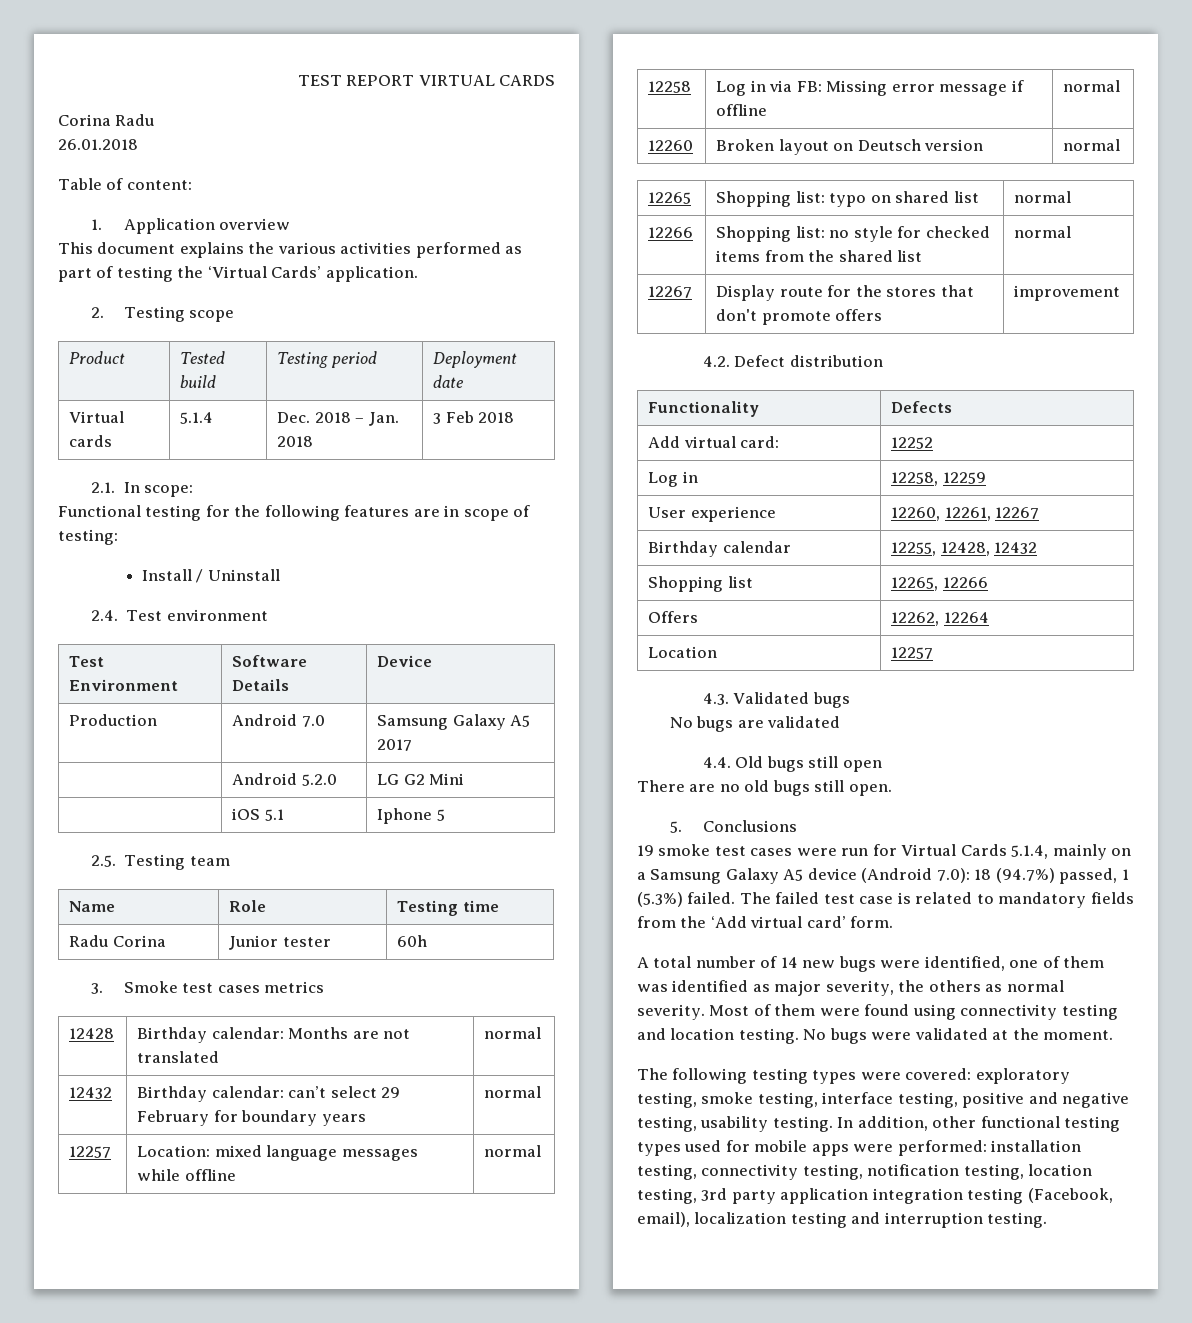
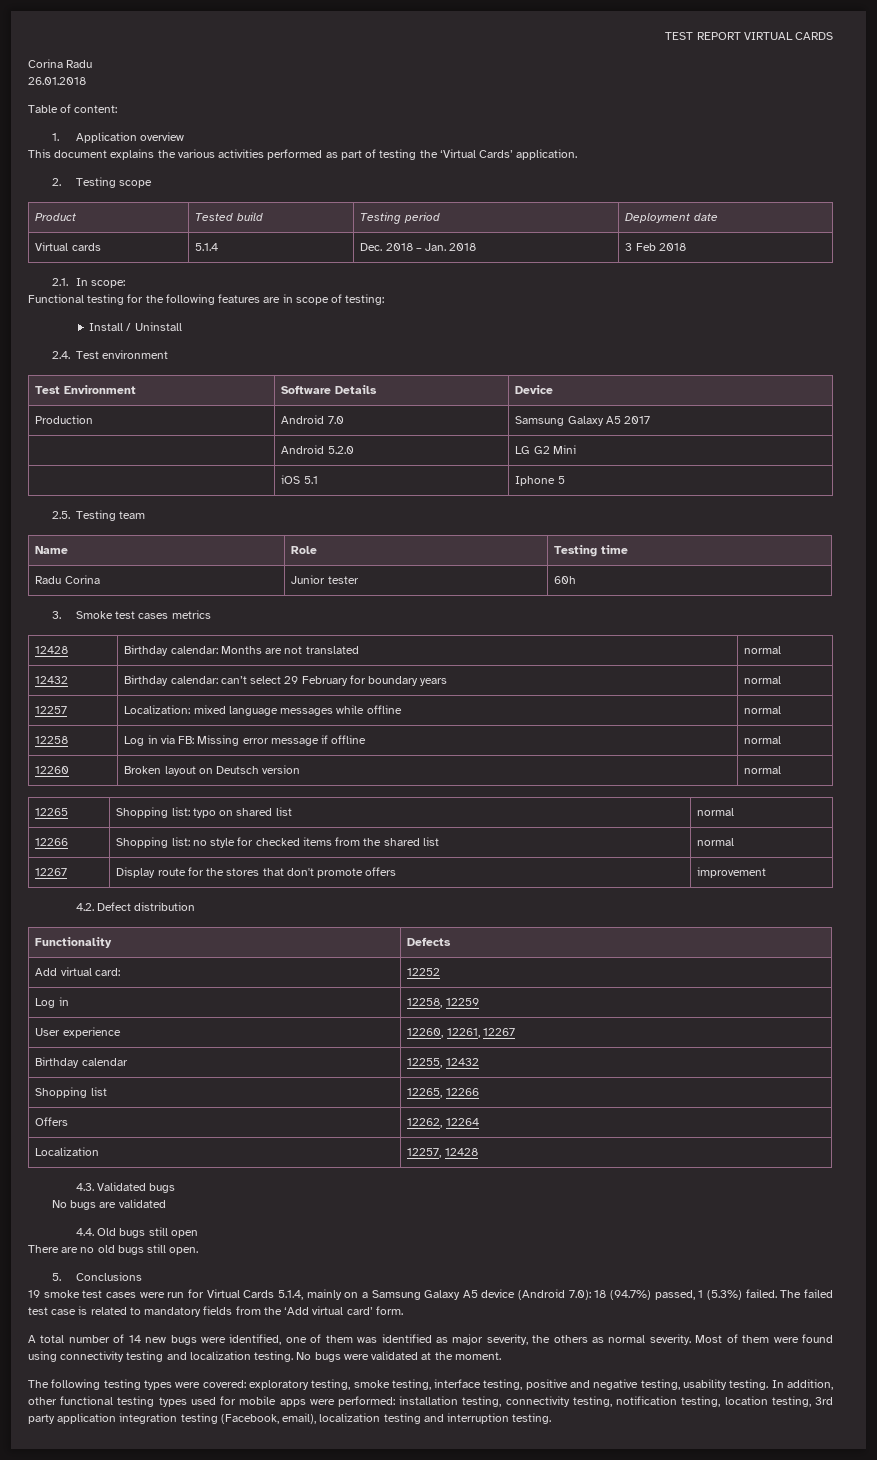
- 12257 | Location: mixed language messages while offline | normal
+ 12257 | Localization: mixed language messages while offline | normal
- Birthday calendar | 12255, 12428, 12432
+ Birthday calendar | 12255, 12432
- Location | 12257
+ Localization | 12257, 12428
- Most of them were found using connectivity testing and location testing.
+ Most of them were found using connectivity testing and localization testing.

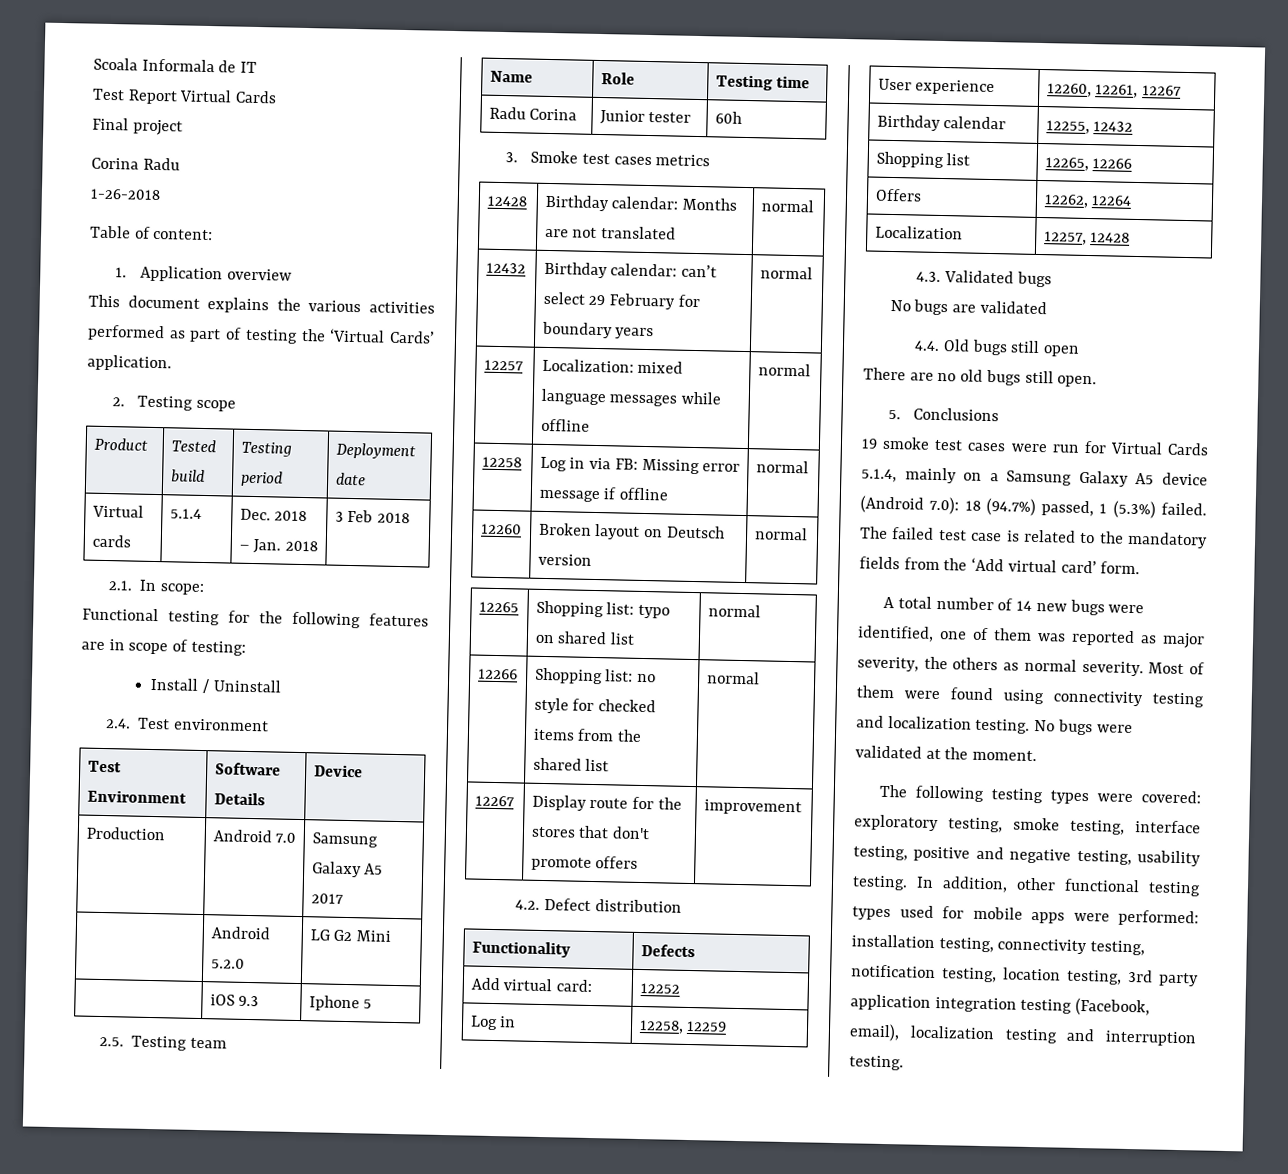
- TEST REPORT VIRTUAL CARDS
+ Scoala Informala de IT
+ Test Report Virtual Cards
+ Final project
- 26.01.2018
+ 1-26-2018
- | iOS 5.1 | Iphone 5
+ | iOS 9.3 | Iphone 5
- The failed test case is related to mandatory fields from the ‘Add virtual card’ form.
+ The failed test case is related to the mandatory fields from the ‘Add virtual card’ form.
- A total number of 14 new bugs were identified, one of them was identified as major severity, the others as normal severity.
+ A total number of 14 new bugs were identified, one of them was reported as major severity, the others as normal severity.

